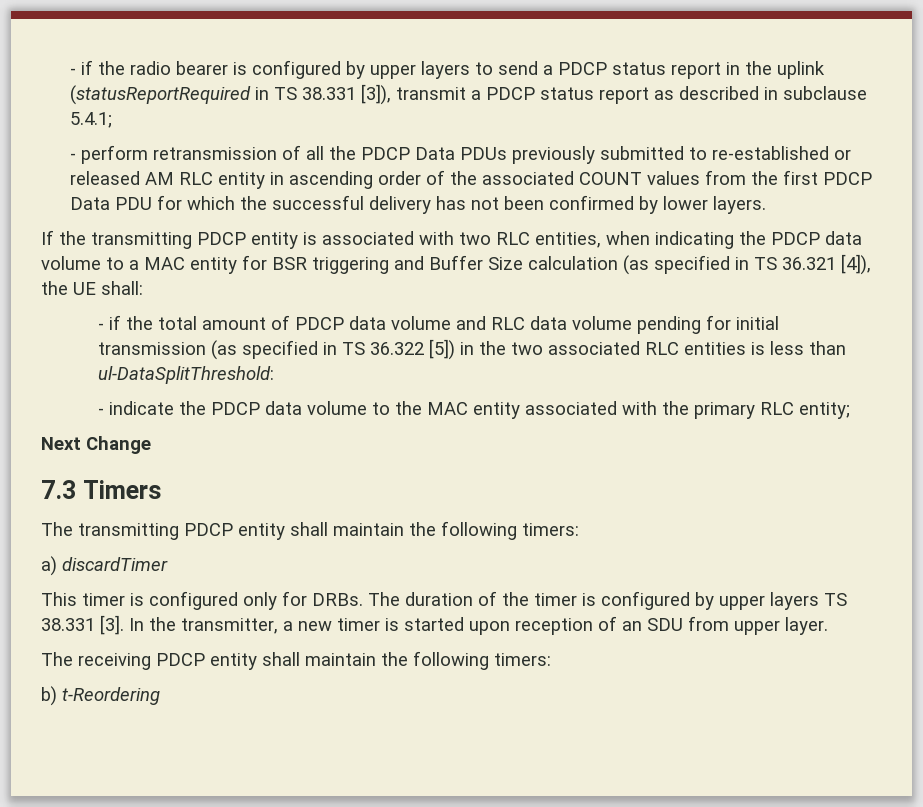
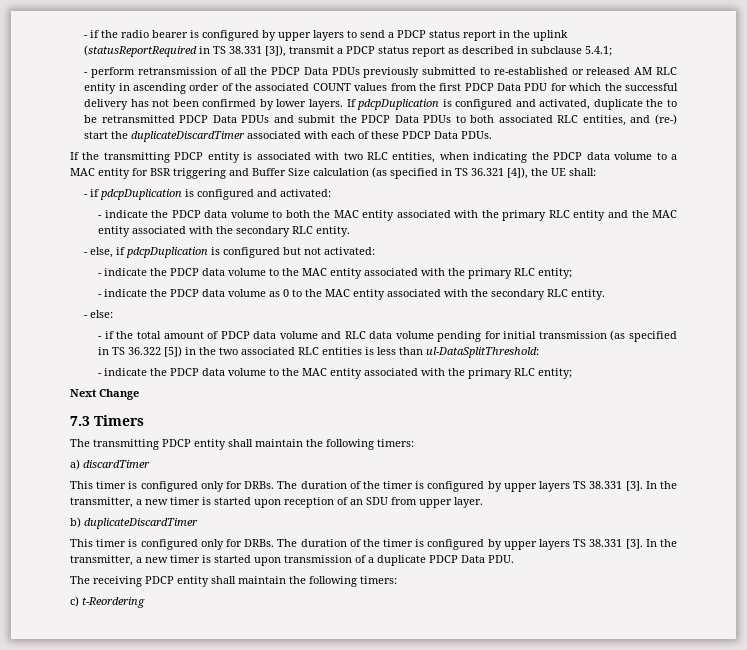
+ If pdcpDuplication is configured and activated, duplicate the to be retransmitted PDCP Data PDUs and submit the PDCP Data PDUs to both associated RLC entities, and (re-) start the duplicateDiscardTimer associated with each of these PDCP Data PDUs.
+ - if pdcpDuplication is configured and activated:
+ - indicate the PDCP data volume to both the MAC entity associated with the primary RLC entity and the MAC entity associated with the secondary RLC entity.
+ - else, if pdcpDuplication is configured but not activated:
+ - indicate the PDCP data volume to the MAC entity associated with the primary RLC entity;
+ - indicate the PDCP data volume as 0 to the MAC entity associated with the secondary RLC entity.
+ - else:
+ b) duplicateDiscardTimer
+ This timer is configured only for DRBs. The duration of the timer is configured by upper layers TS 38.331 [3]. In the transmitter, a new timer is started upon transmission of a duplicate PDCP Data PDU.
- b) t-Reordering
+ c) t-Reordering

